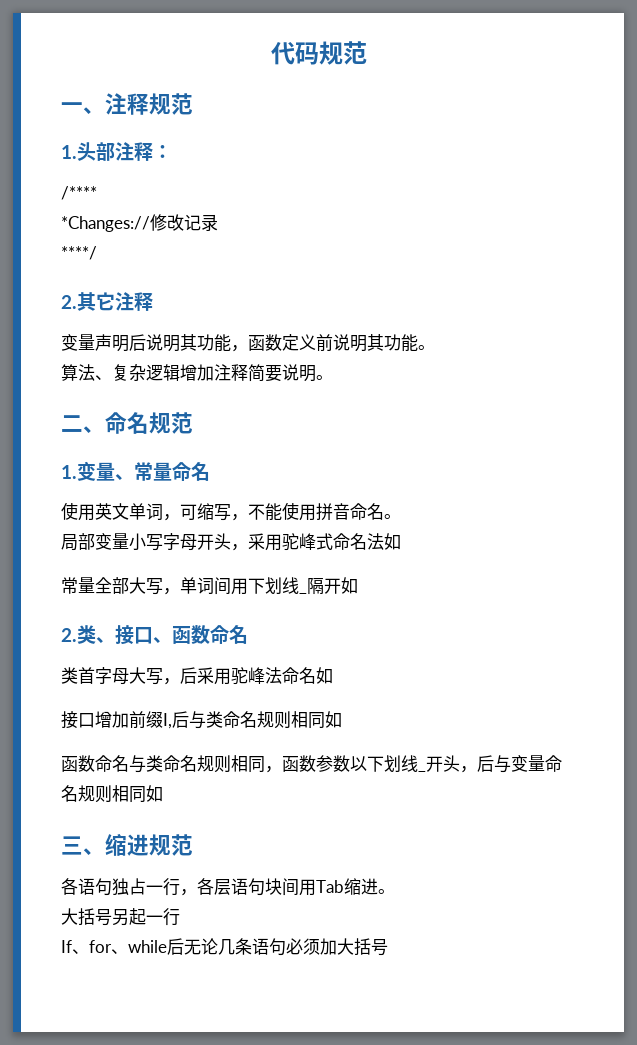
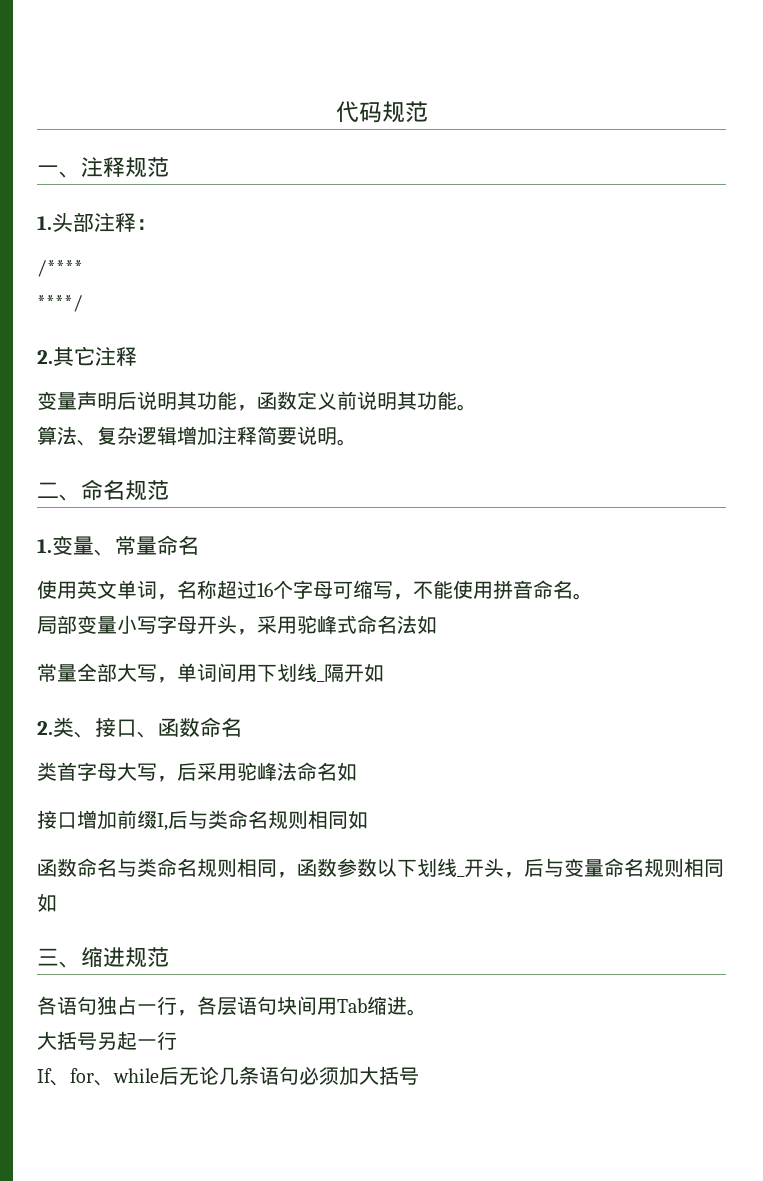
- *Changes://修改记录
- 使用英文单词，可缩写，不能使用拼音命名。
+ 使用英文单词，名称超过16个字母可缩写，不能使用拼音命名。

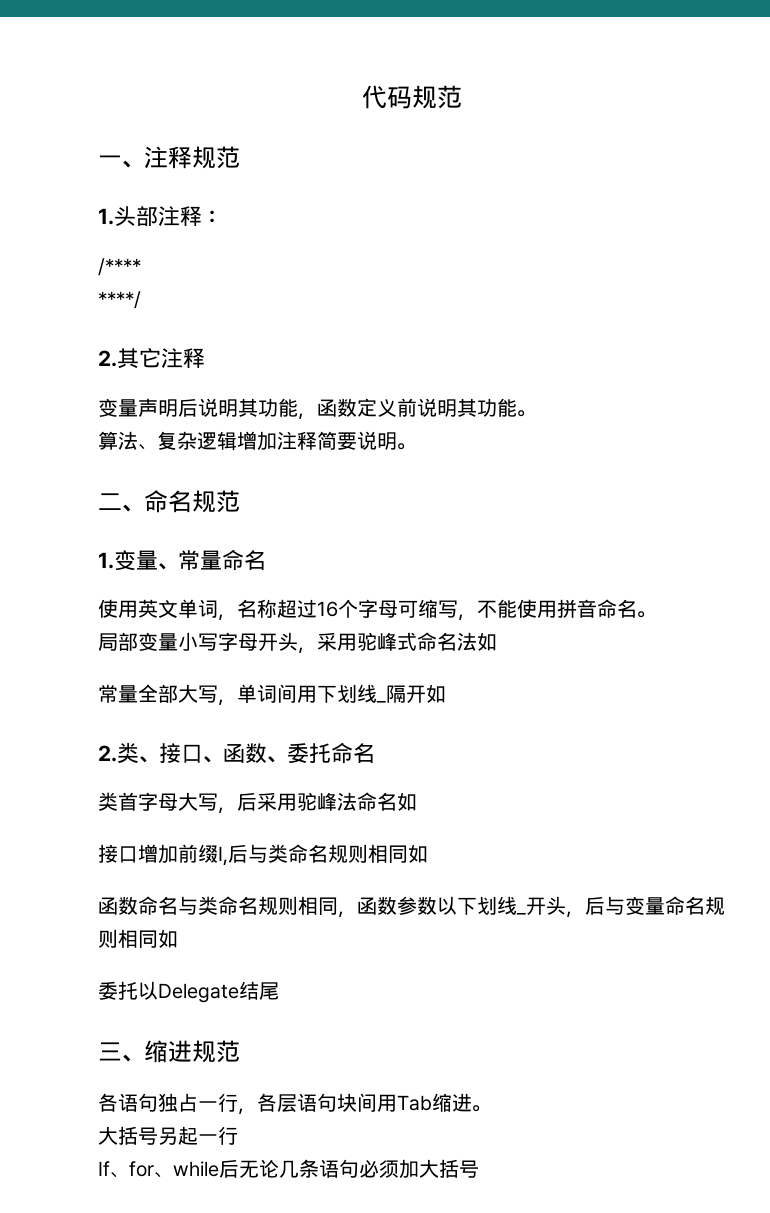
- 2.类、接口、函数命名
+ 2.类、接口、函数、委托命名
+ 委托以Delegate结尾

